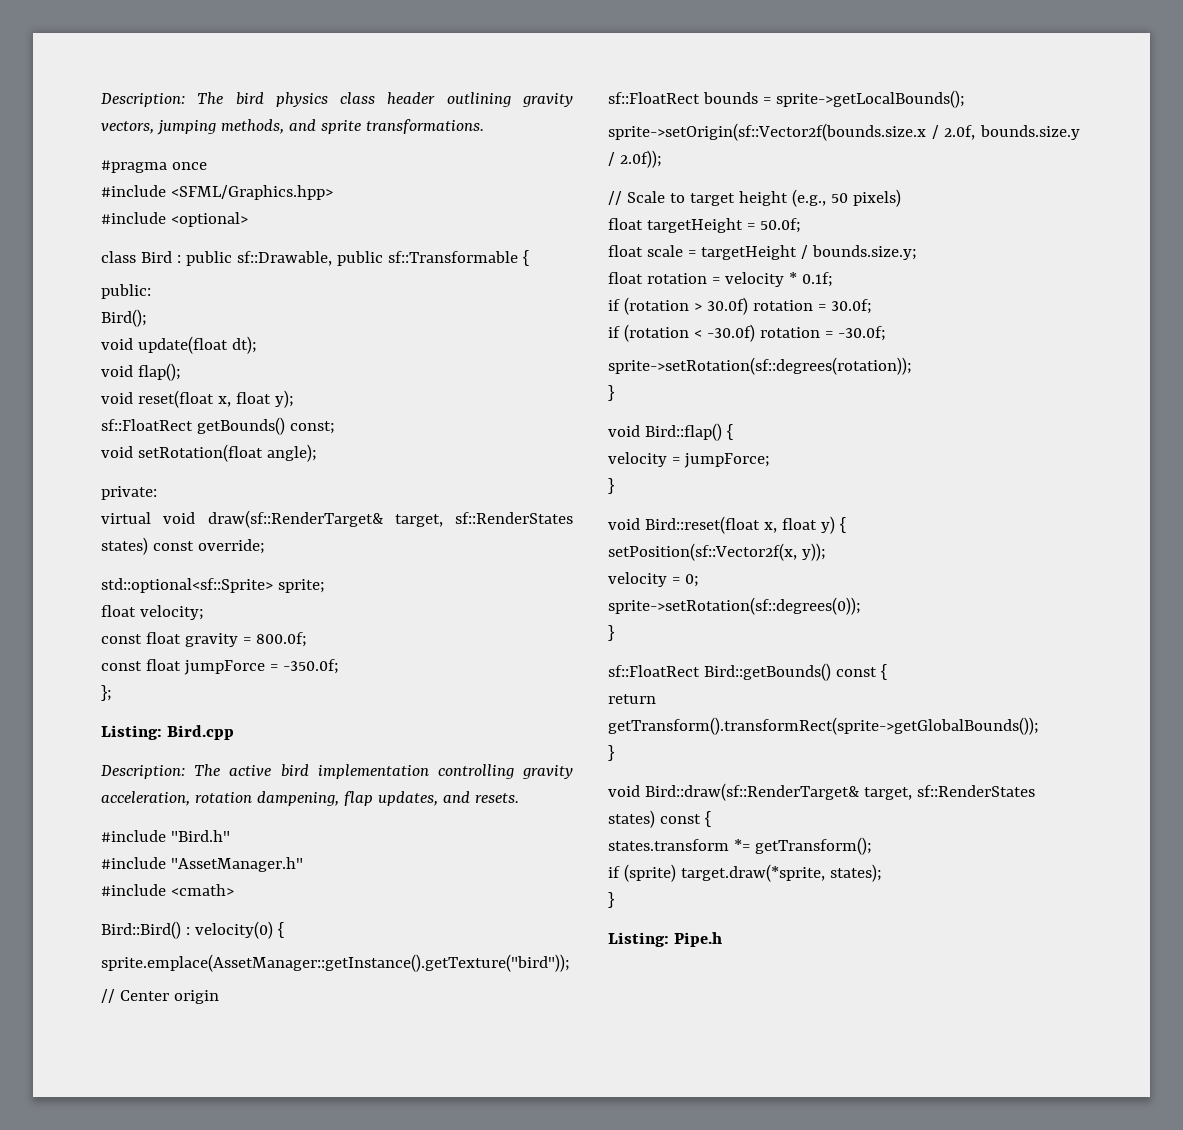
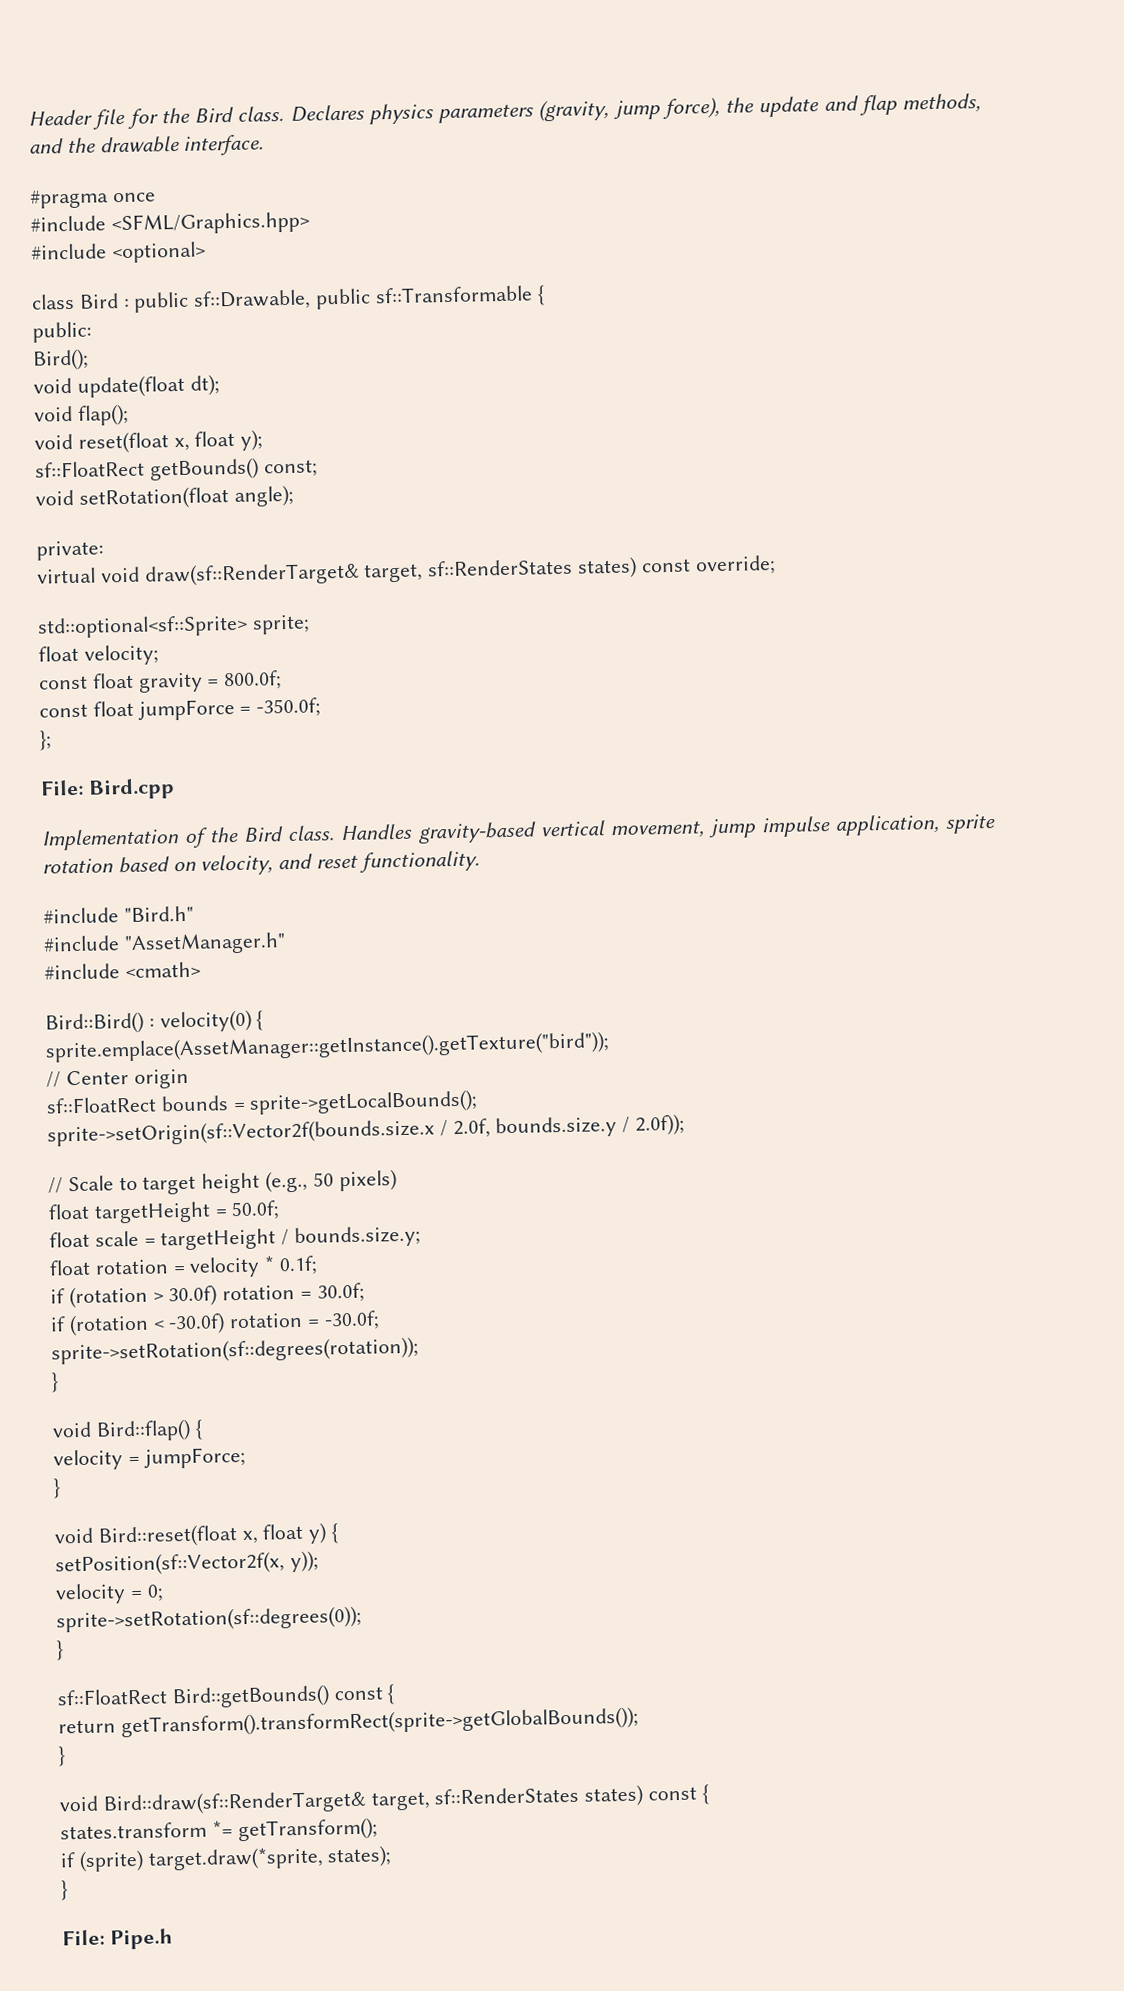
- Description: The bird physics class header outlining gravity vectors, jumping methods, and sprite transformations.
+ Header file for the Bird class. Declares physics parameters (gravity, jump force), the update and flap methods, and the drawable interface.
- Listing: Bird.cpp
+ File: Bird.cpp
- Description: The active bird implementation controlling gravity acceleration, rotation dampening, flap updates, and resets.
+ Implementation of the Bird class. Handles gravity-based vertical movement, jump impulse application, sprite rotation based on velocity, and reset functionality.
- Listing: Pipe.h
+ File: Pipe.h

